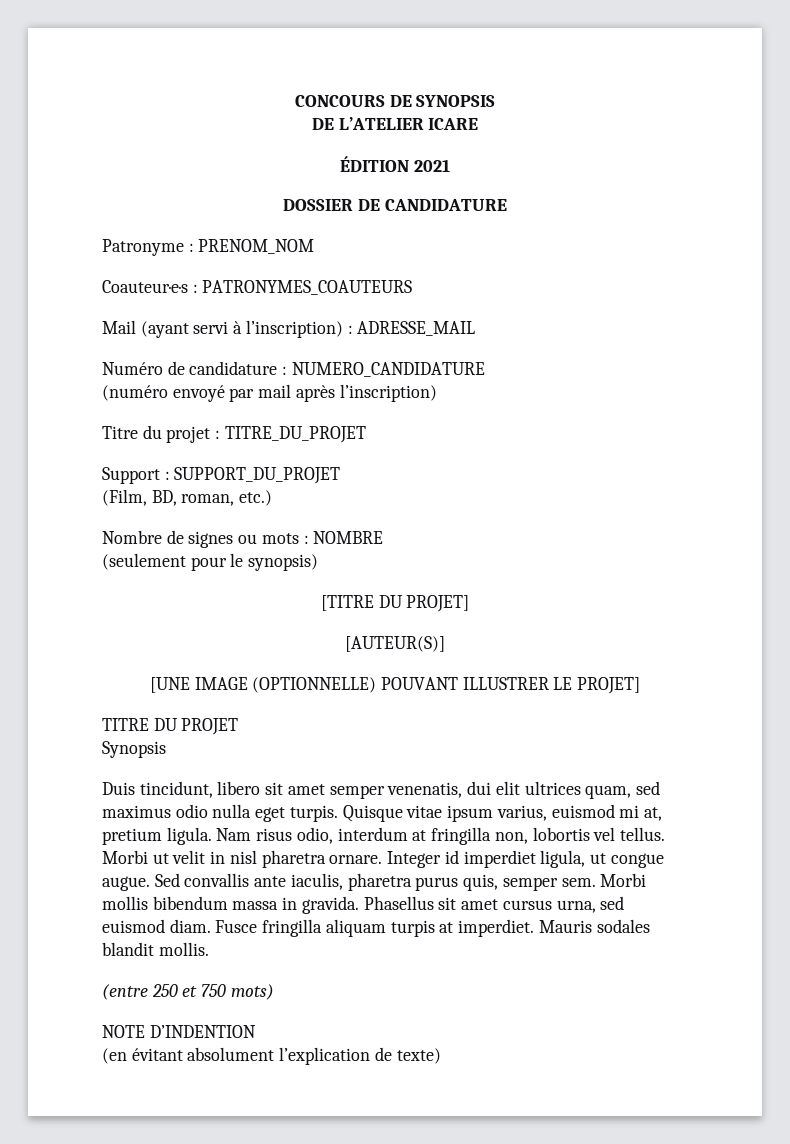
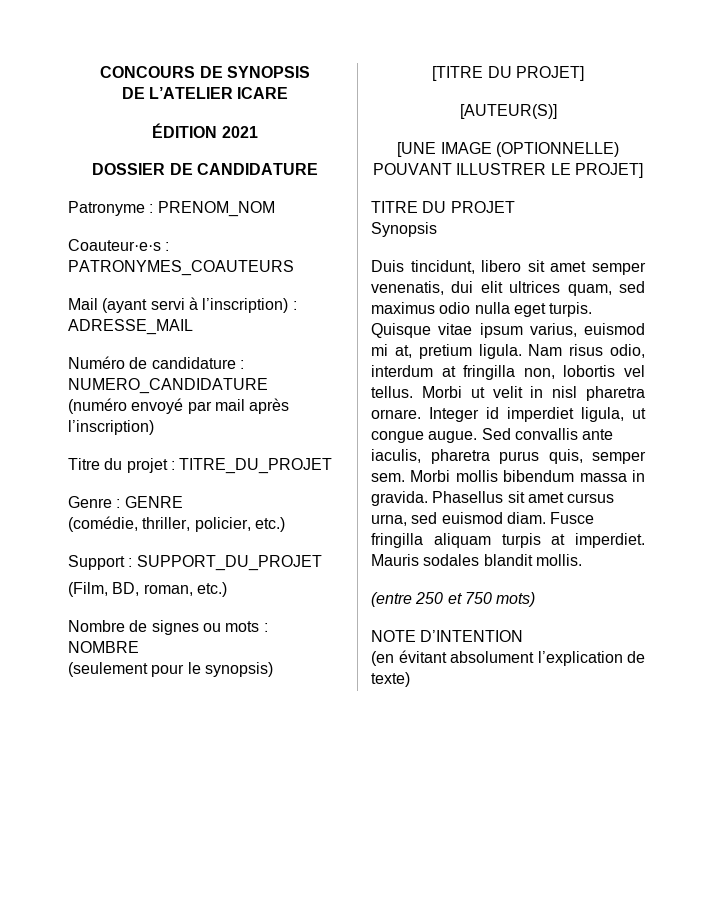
+ Genre : GENRE
+ (comédie, thriller, policier, etc.)
- NOTE D’INDENTION
+ NOTE D’INTENTION

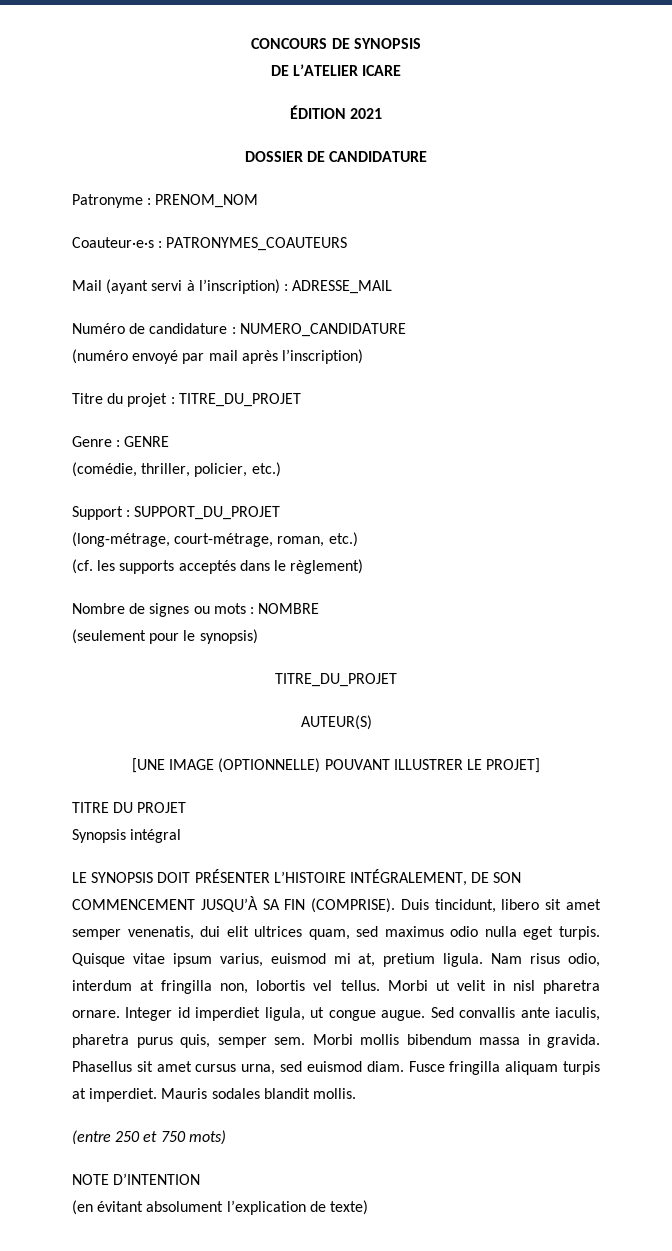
- (Film, BD, roman, etc.)
+ (long-métrage, court-métrage, roman, etc.)
+ (cf. les supports acceptés dans le règlement)
  (seulement pour le synopsis)
- [TITRE DU PROJET]
- [AUTEUR(S)]
+ TITRE_DU_PROJET
+ AUTEUR(S)
- Synopsis
- Duis tincidunt, libero sit amet semper venenatis, dui elit ultrices quam, sed maximus odio nulla eget turpis.
+ Synopsis intégral
+ LE SYNOPSIS DOIT PRÉSENTER L’HISTOIRE INTÉGRALEMENT, DE SON COMMENCEMENT JUSQU’À SA FIN (COMPRISE). Duis tincidunt, libero sit amet semper venenatis, dui elit ultrices quam, sed maximus odio nulla eget turpis.

